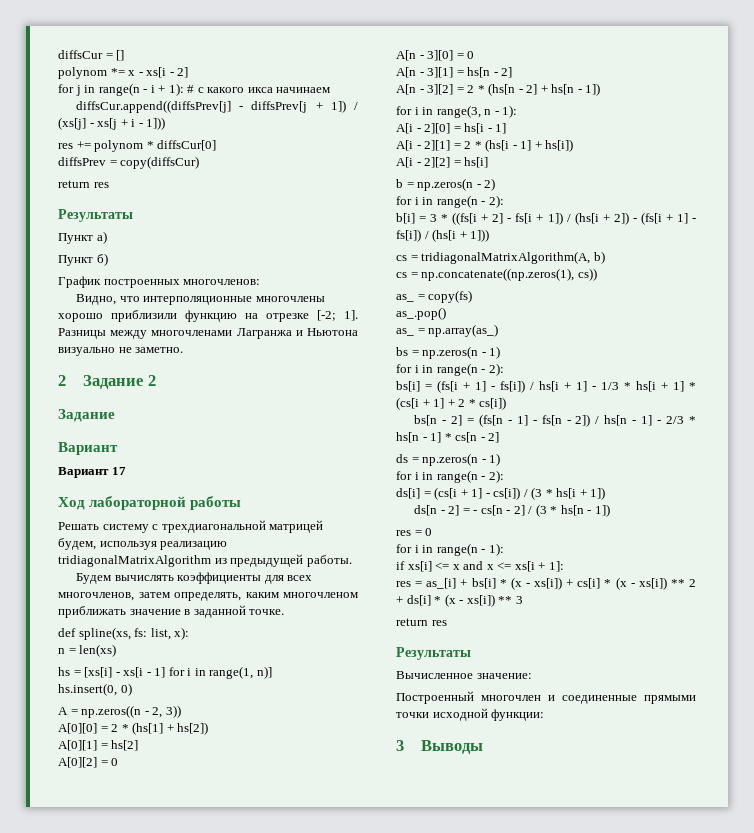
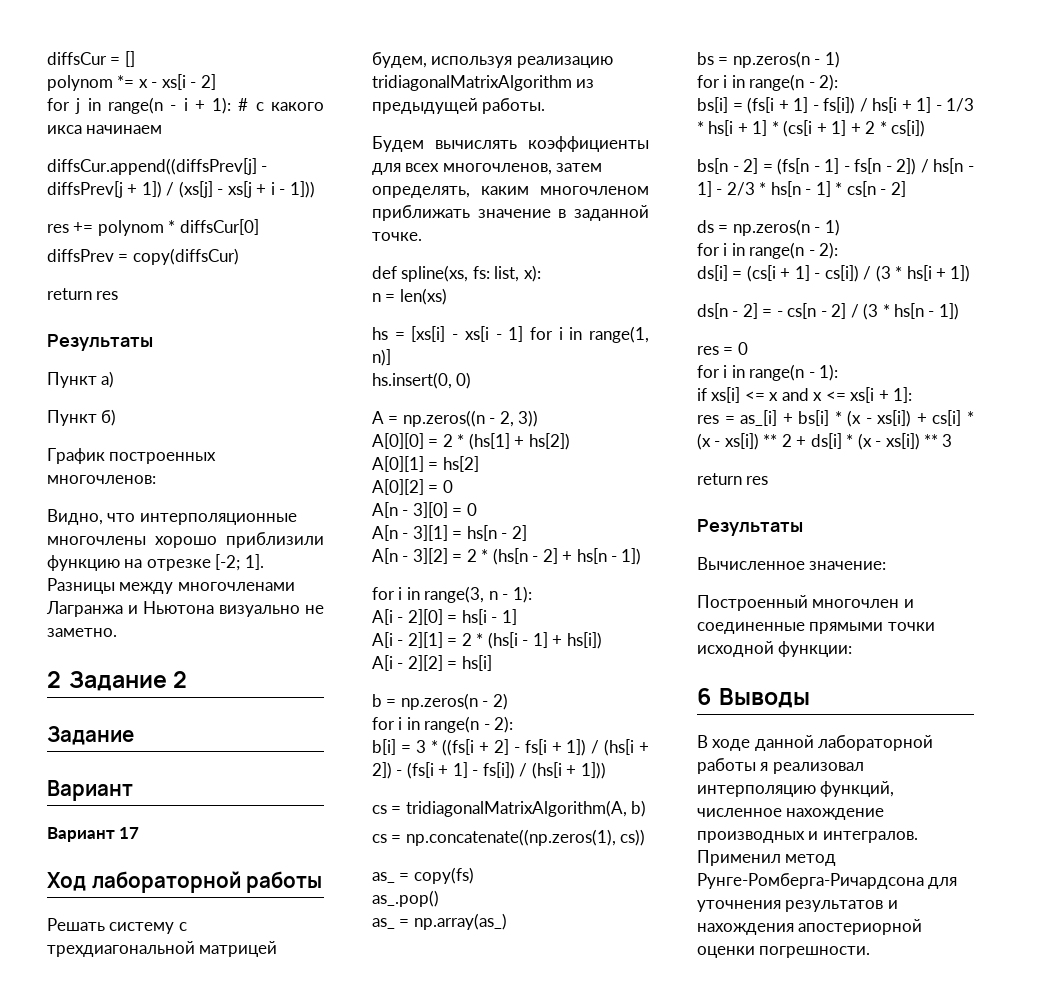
- 3 Выводы
+ 6 Выводы
+ В ходе данной лабораторной работы я реализовал интерполяцию функций, численное нахождение производных и интегралов. Применил метод Рунге-Ромберга-Ричардсона для уточнения результатов и нахождения апостериорной оценки погрешности.

